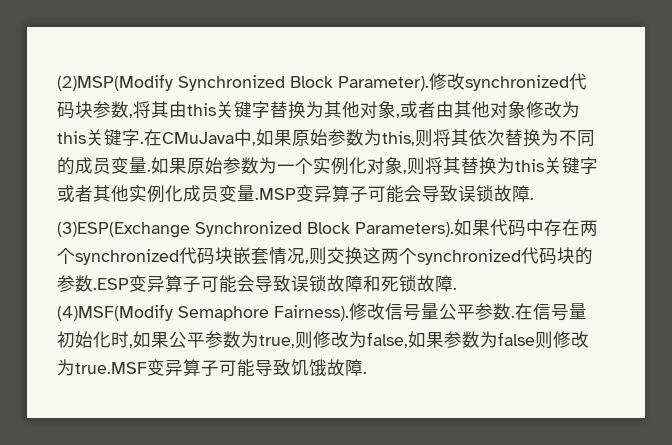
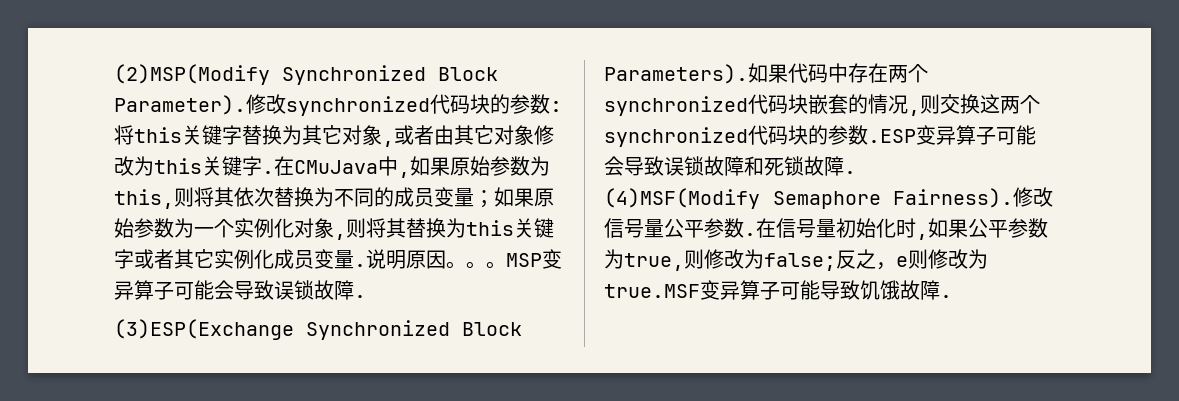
- 修改synchronized代码块参数,将其由this关键字替换为其他对象,或者由其他对象修改为this关键字.
+ 修改synchronized代码块的参数:将this关键字替换为其它对象,或者由其它对象修改为this关键字.
- 在CMuJava中,如果原始参数为this,则将其依次替换为不同的成员变量.如果原始参数为一个实例化对象,则将其替换为this关键字或者其他实例化成员变量.MSP变异算子可能会导致误锁故障.
+ 在CMuJava中,如果原始参数为this,则将其依次替换为不同的成员变量；如果原始参数为一个实例化对象,则将其替换为this关键字或者其它实例化成员变量.说明原因。。。MSP变异算子可能会导致误锁故障.
- 如果代码中存在两个synchronized代码块嵌套情况,则交换这两个synchronized代码块的参数.ESP变异算子可能会导致误锁故障和死锁故障.
+ 如果代码中存在两个synchronized代码块嵌套的情况,则交换这两个synchronized代码块的参数.ESP变异算子可能会导致误锁故障和死锁故障.
- 在信号量初始化时,如果公平参数为true,则修改为false,如果参数为false则修改为true.MSF变异算子可能导致饥饿故障.
+ 在信号量初始化时,如果公平参数为true,则修改为false;反之，e则修改为true.MSF变异算子可能导致饥饿故障.

